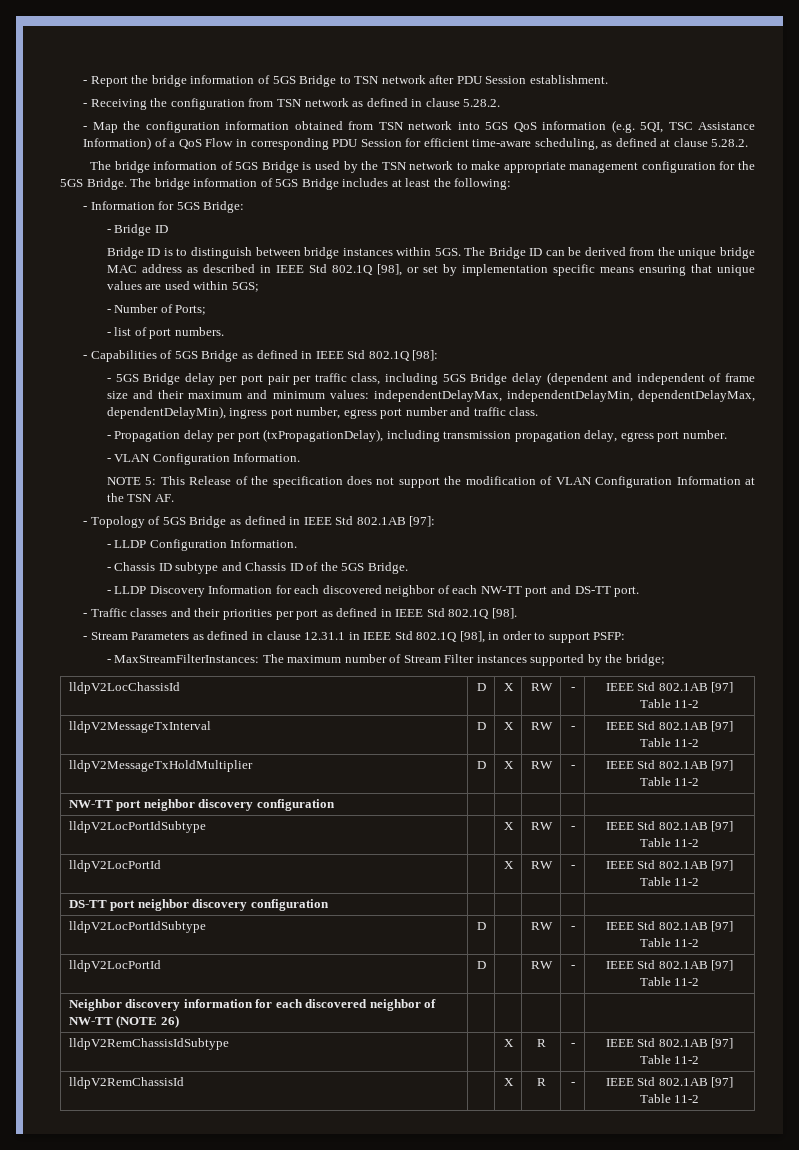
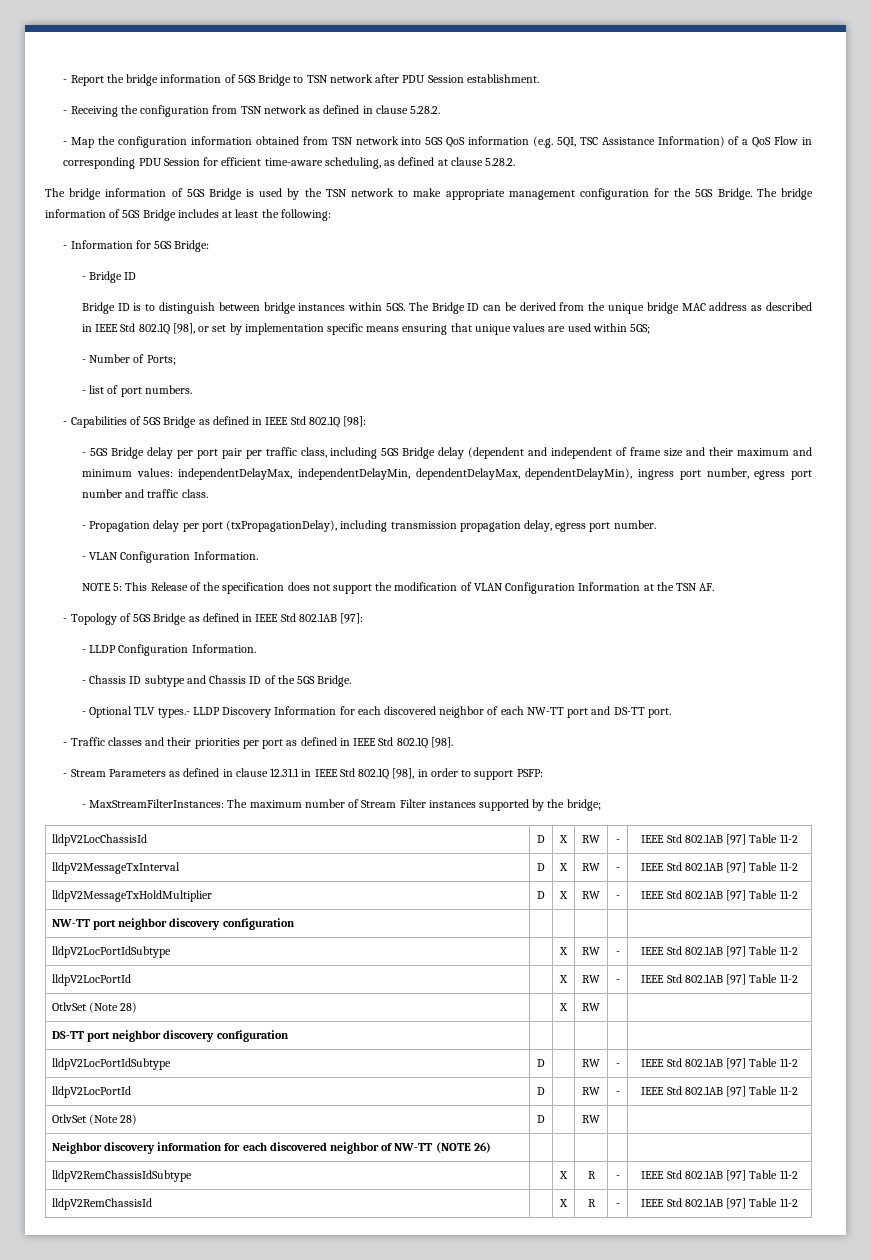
- - LLDP Discovery Information for each discovered neighbor of each NW-TT port and DS-TT port.
+ - Optional TLV types.- LLDP Discovery Information for each discovered neighbor of each NW-TT port and DS-TT port.
+ OtlvSet (Note 28) | | X | RW | |
+ OtlvSet (Note 28) | D | | RW | |

